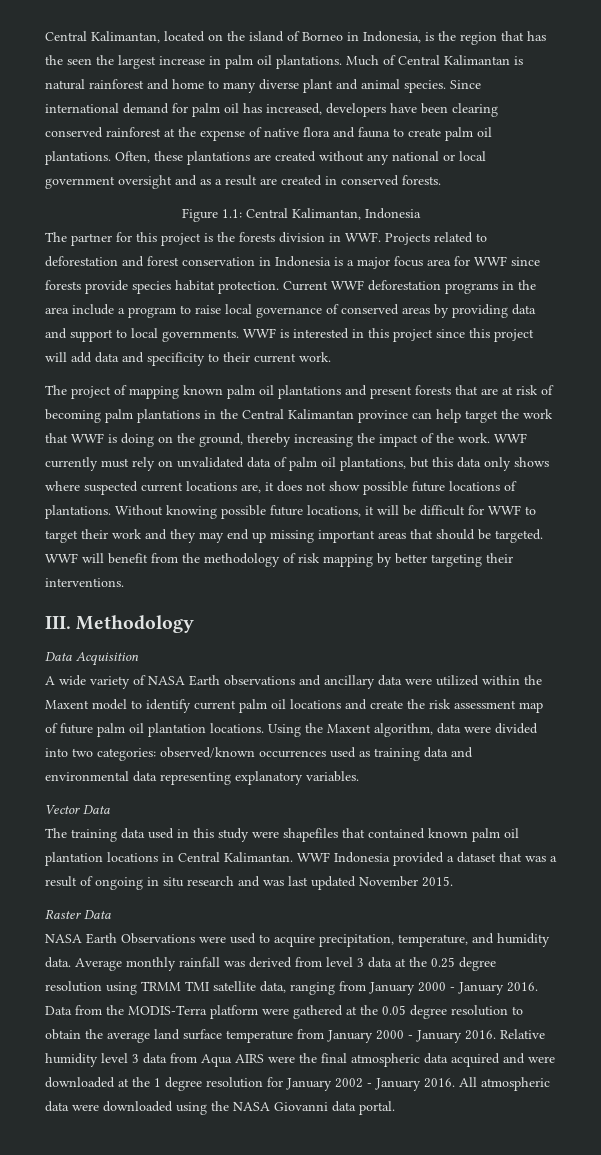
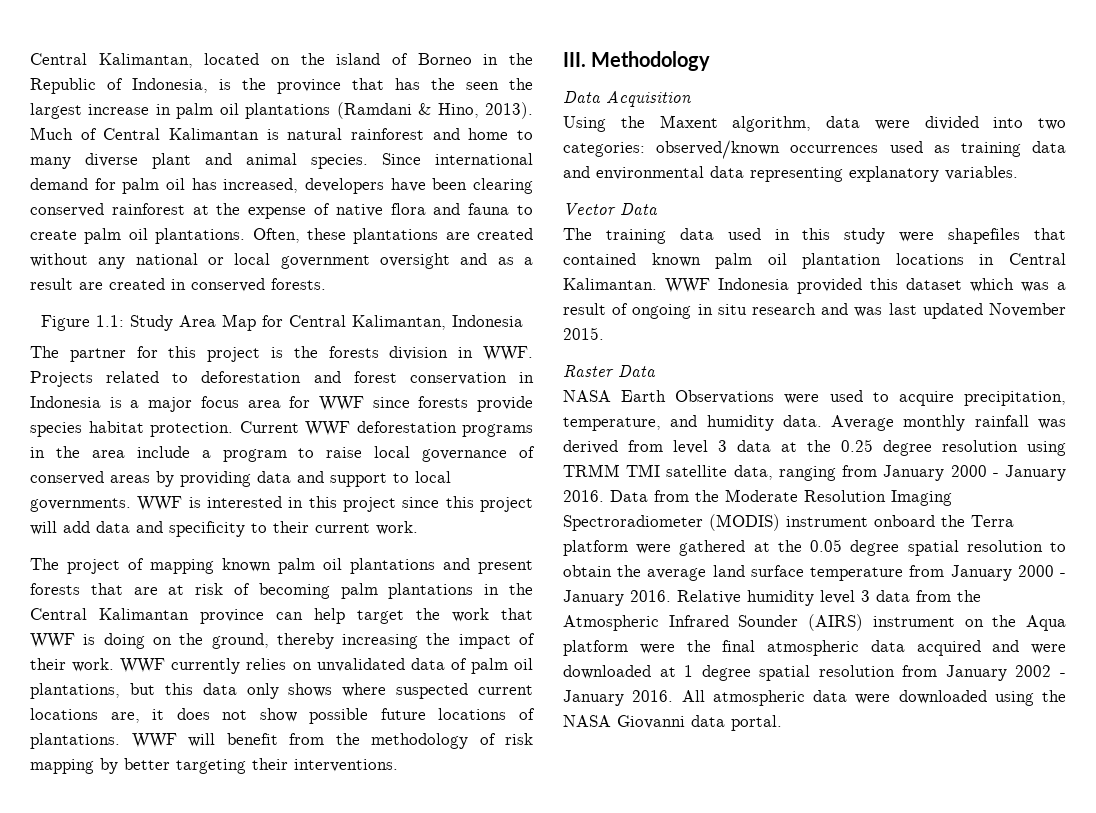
- Central Kalimantan, located on the island of Borneo in Indonesia, is the region that has the seen the largest increase in palm oil plantations.
+ Central Kalimantan, located on the island of Borneo in the Republic of Indonesia, is the province that has the seen the largest increase in palm oil plantations (Ramdani & Hino, 2013).
- Figure 1.1: Central Kalimantan, Indonesia
+ Figure 1.1: Study Area Map for Central Kalimantan, Indonesia
- The project of mapping known palm oil plantations and present forests that are at risk of becoming palm plantations in the Central Kalimantan province can help target the work that WWF is doing on the ground, thereby increasing the impact of the work.
+ The project of mapping known palm oil plantations and present forests that are at risk of becoming palm plantations in the Central Kalimantan province can help target the work that WWF is doing on the ground, thereby increasing the impact of their work.
- WWF currently must rely on unvalidated data of palm oil plantations, but this data only shows where suspected current locations are, it does not show possible future locations of plantations.
+ WWF currently relies on unvalidated data of palm oil plantations, but this data only shows where suspected current locations are, it does not show possible future locations of plantations.
- Without knowing possible future locations, it will be difficult for WWF to target their work and they may end up missing important areas that should be targeted.
- A wide variety of NASA Earth observations and ancillary data were utilized within the Maxent model to identify current palm oil locations and create the risk assessment map of future palm oil plantation locations.
- WWF Indonesia provided a dataset that was a result of ongoing in situ research and was last updated November 2015.
+ WWF Indonesia provided this dataset which was a result of ongoing in situ research and was last updated November 2015.
- Data from the MODIS-Terra platform were gathered at the 0.05 degree resolution to obtain the average land surface temperature from January 2000 - January 2016.
+ Data from the Moderate Resolution Imaging Spectroradiometer (MODIS) instrument onboard the Terra platform were gathered at the 0.05 degree spatial resolution to obtain the average land surface temperature from January 2000 - January 2016.
- Relative humidity level 3 data from Aqua AIRS were the final atmospheric data acquired and were downloaded at the 1 degree resolution for January 2002 - January 2016.
+ Relative humidity level 3 data from the Atmospheric Infrared Sounder (AIRS) instrument on the Aqua platform were the final atmospheric data acquired and were downloaded at 1 degree spatial resolution from January 2002 - January 2016.

